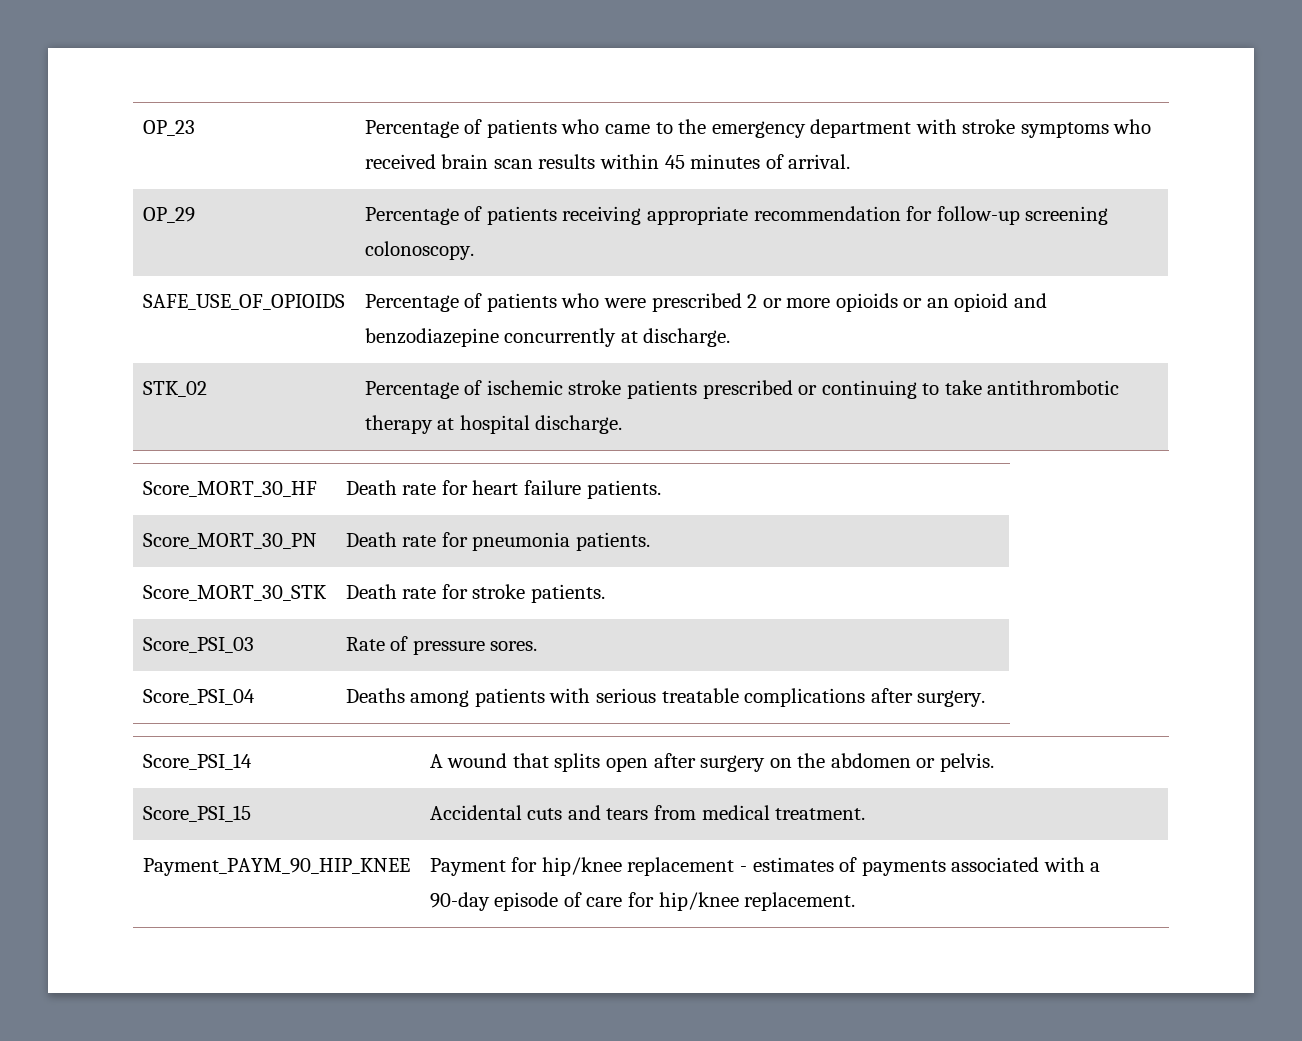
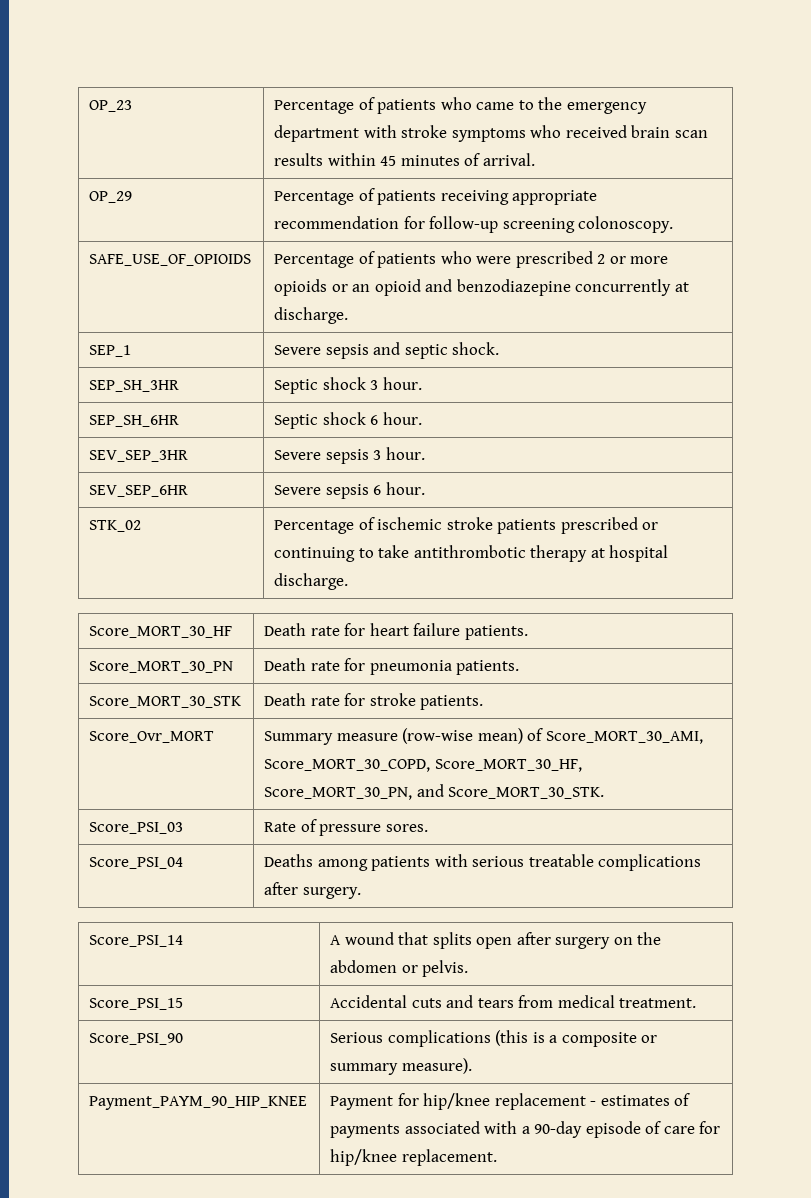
+ SEP_1 | Severe sepsis and septic shock.
+ SEP_SH_3HR | Septic shock 3 hour.
+ SEP_SH_6HR | Septic shock 6 hour.
+ SEV_SEP_3HR | Severe sepsis 3 hour.
+ SEV_SEP_6HR | Severe sepsis 6 hour.
+ Score_Ovr_MORT | Summary measure (row-wise mean) of Score_MORT_30_AMI, Score_MORT_30_COPD, Score_MORT_30_HF, Score_MORT_30_PN, and Score_MORT_30_STK.
+ Score_PSI_90 | Serious complications (this is a composite or summary measure).

